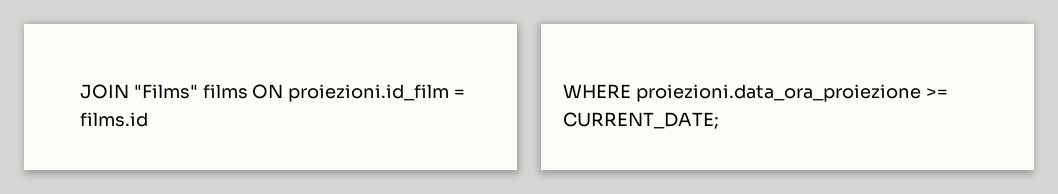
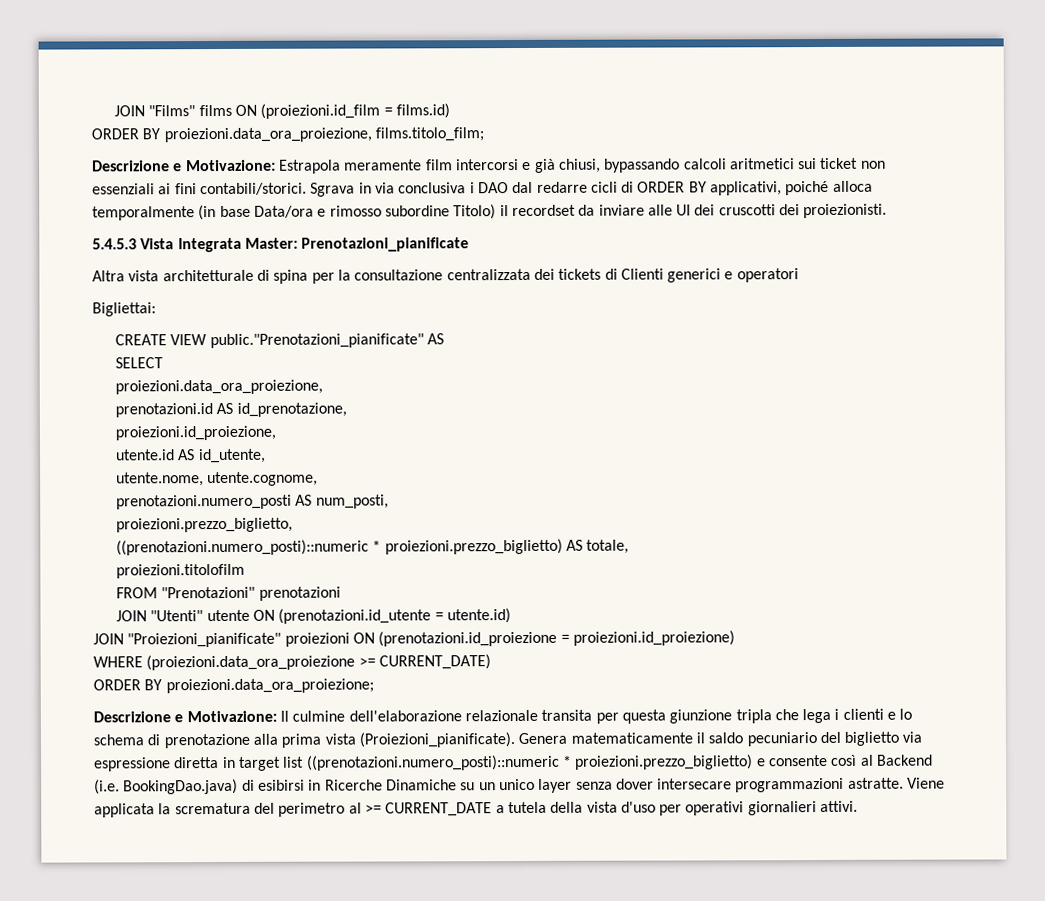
- JOIN "Films" films ON proiezioni.id_film = films.id
- WHERE proiezioni.data_ora_proiezione >= CURRENT_DATE;
+ JOIN "Films" films ON (proiezioni.id_film = films.id)
+ ORDER BY proiezioni.data_ora_proiezione, films.titolo_film;
+ Descrizione e Motivazione: Estrapola meramente film intercorsi e già chiusi, bypassando calcoli aritmetici sui ticket non essenziali ai fini contabili/storici. Sgrava in via conclusiva i DAO dal redarre cicli di ORDER BY applicativi, poiché alloca temporalmente (in base Data/ora e rimosso subordine Titolo) il recordset da inviare alle UI dei cruscotti dei proiezionisti.
+ 5.4.5.3 Vista Integrata Master: Prenotazioni_pianificate
+ Altra vista architetturale di spina per la consultazione centralizzata dei tickets di Clienti generici e operatori
+ Bigliettai:
+ CREATE VIEW public."Prenotazioni_pianificate" AS
+ SELECT
+ proiezioni.data_ora_proiezione,
+ prenotazioni.id AS id_prenotazione,
+ proiezioni.id_proiezione,
+ utente.id AS id_utente,
+ utente.nome, utente.cognome,
+ prenotazioni.numero_posti AS num_posti,
+ proiezioni.prezzo_biglietto,
+ ((prenotazioni.numero_posti)::numeric * proiezioni.prezzo_biglietto) AS totale,
+ proiezioni.titolofilm
+ FROM "Prenotazioni" prenotazioni
+ JOIN "Utenti" utente ON (prenotazioni.id_utente = utente.id)
+ JOIN "Proiezioni_pianificate" proiezioni ON (prenotazioni.id_proiezione = proiezioni.id_proiezione)
+ WHERE (proiezioni.data_ora_proiezione >= CURRENT_DATE)
+ ORDER BY proiezioni.data_ora_proiezione;
+ Descrizione e Motivazione: Il culmine dell'elaborazione relazionale transita per questa giunzione tripla che lega i clienti e lo schema di prenotazione alla prima vista (Proiezioni_pianificate). Genera matematicamente il saldo pecuniario del biglietto via espressione diretta in target list ((prenotazioni.numero_posti)::numeric * proiezioni.prezzo_biglietto) e consente così al Backend (i.e. BookingDao.java) di esibirsi in Ricerche Dinamiche su un unico layer senza dover intersecare programmazioni astratte. Viene applicata la scrematura del perimetro al >= CURRENT_DATE a tutela della vista d'uso per operativi giornalieri attivi.

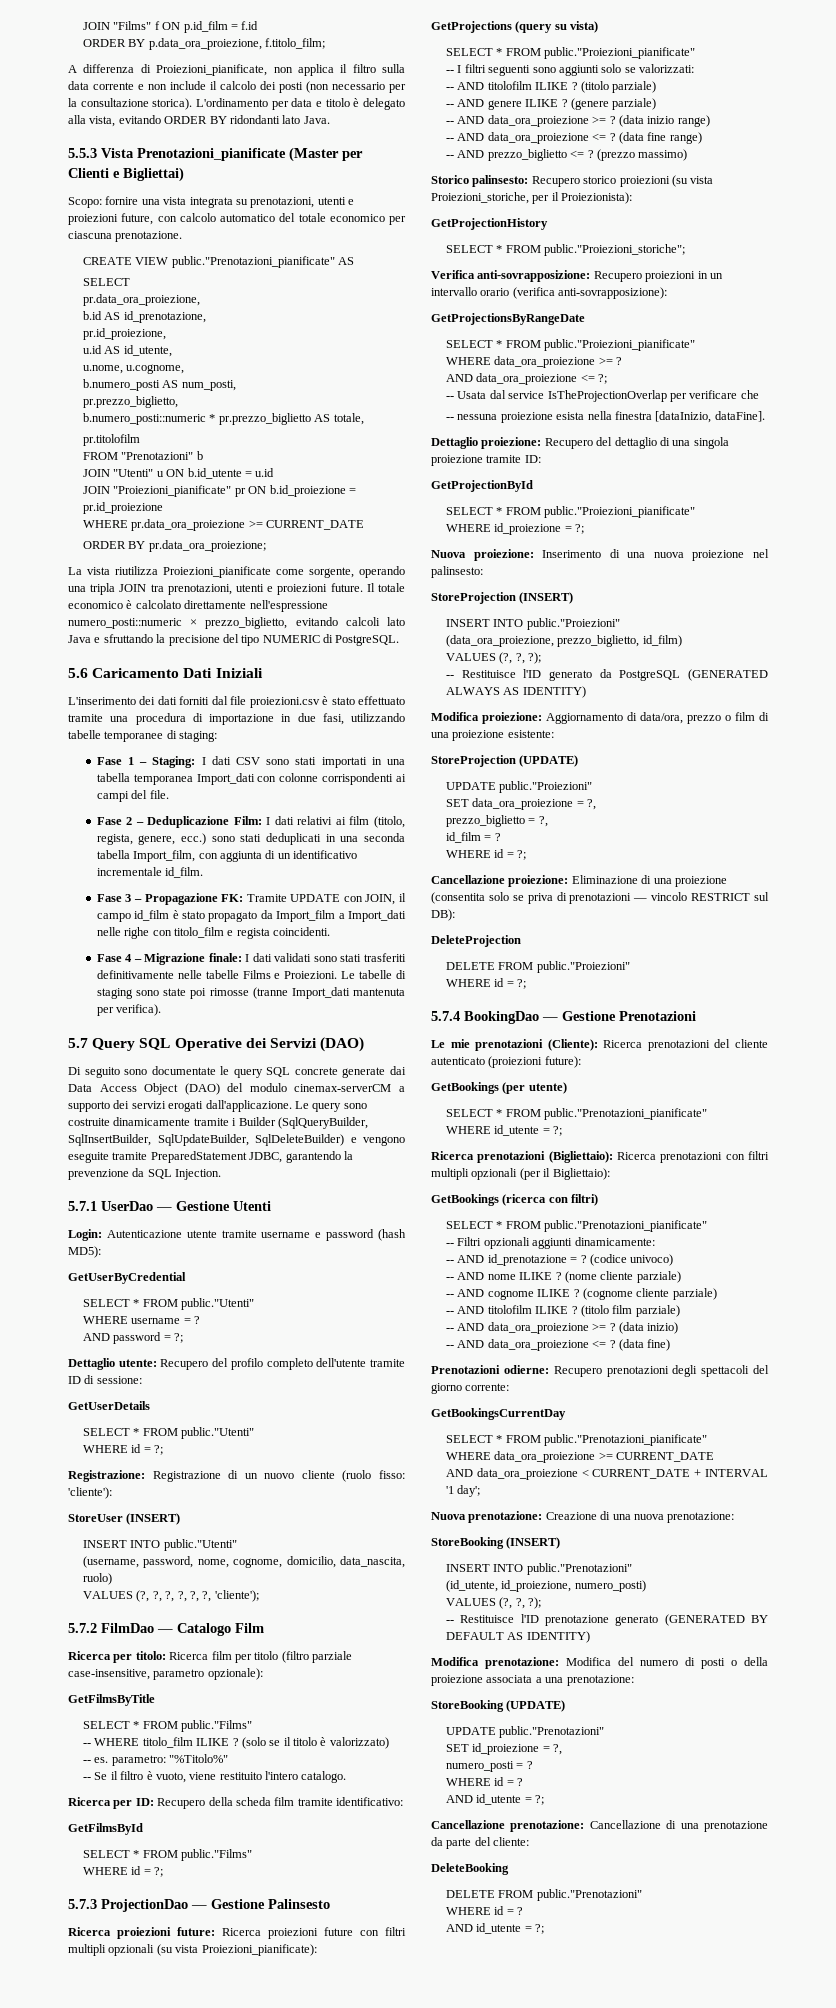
- JOIN "Films" films ON (proiezioni.id_film = films.id)
- ORDER BY proiezioni.data_ora_proiezione, films.titolo_film;
- Descrizione e Motivazione: Estrapola meramente film intercorsi e già chiusi, bypassando calcoli aritmetici sui ticket non essenziali ai fini contabili/storici. Sgrava in via conclusiva i DAO dal redarre cicli di ORDER BY applicativi, poiché alloca temporalmente (in base Data/ora e rimosso subordine Titolo) il recordset da inviare alle UI dei cruscotti dei proiezionisti.
- 5.4.5.3 Vista Integrata Master: Prenotazioni_pianificate
- Altra vista architetturale di spina per la consultazione centralizzata dei tickets di Clienti generici e operatori
- Bigliettai:
+ JOIN "Films" f ON p.id_film = f.id
+ ORDER BY p.data_ora_proiezione, f.titolo_film;
+ A differenza di Proiezioni_pianificate, non applica il filtro sulla data corrente e non include il calcolo dei posti (non necessario per la consultazione storica). L'ordinamento per data e titolo è delegato alla vista, evitando ORDER BY ridondanti lato Java.
+ 5.5.3 Vista Prenotazioni_pianificate (Master per Clienti e Bigliettai)
+ Scopo: fornire una vista integrata su prenotazioni, utenti e proiezioni future, con calcolo automatico del totale economico per ciascuna prenotazione.
  CREATE VIEW public."Prenotazioni_pianificate" AS
  SELECT
- proiezioni.data_ora_proiezione,
- prenotazioni.id AS id_prenotazione,
+ pr.data_ora_proiezione,
+ b.id AS id_prenotazione,
- proiezioni.id_proiezione,
- utente.id AS id_utente,
+ pr.id_proiezione,
+ u.id AS id_utente,
- utente.nome, utente.cognome,
- prenotazioni.numero_posti AS num_posti,
+ u.nome, u.cognome,
+ b.numero_posti AS num_posti,
- proiezioni.prezzo_biglietto,
- ((prenotazioni.numero_posti)::numeric * proiezioni.prezzo_biglietto) AS totale,
+ pr.prezzo_biglietto,
+ b.numero_posti::numeric * pr.prezzo_biglietto AS totale,
- proiezioni.titolofilm
+ pr.titolofilm
- FROM "Prenotazioni" prenotazioni
+ FROM "Prenotazioni" b
- JOIN "Utenti" utente ON (prenotazioni.id_utente = utente.id)
- JOIN "Proiezioni_pianificate" proiezioni ON (prenotazioni.id_proiezione = proiezioni.id_proiezione)
- WHERE (proiezioni.data_ora_proiezione >= CURRENT_DATE)
- ORDER BY proiezioni.data_ora_proiezione;
- Descrizione e Motivazione: Il culmine dell'elaborazione relazionale transita per questa giunzione tripla che lega i clienti e lo schema di prenotazione alla prima vista (Proiezioni_pianificate). Genera matematicamente il saldo pecuniario del biglietto via espressione diretta in target list ((prenotazioni.numero_posti)::numeric * proiezioni.prezzo_biglietto) e consente così al Backend (i.e. BookingDao.java) di esibirsi in Ricerche Dinamiche su un unico layer senza dover intersecare programmazioni astratte. Viene applicata la scrematura del perimetro al >= CURRENT_DATE a tutela della vista d'uso per operativi giornalieri attivi.
+ JOIN "Utenti" u ON b.id_utente = u.id
+ JOIN "Proiezioni_pianificate" pr ON b.id_proiezione = pr.id_proiezione
+ WHERE pr.data_ora_proiezione >= CURRENT_DATE
+ ORDER BY pr.data_ora_proiezione;
+ La vista riutilizza Proiezioni_pianificate come sorgente, operando una tripla JOIN tra prenotazioni, utenti e proiezioni future. Il totale economico è calcolato direttamente nell'espressione numero_posti::numeric × prezzo_biglietto, evitando calcoli lato Java e sfruttando la precisione del tipo NUMERIC di PostgreSQL.
+ 5.6 Caricamento Dati Iniziali
+ L'inserimento dei dati forniti dal file proiezioni.csv è stato effettuato tramite una procedura di importazione in due fasi, utilizzando tabelle temporanee di staging:
+ Fase 1 – Staging: I dati CSV sono stati importati in una tabella temporanea Import_dati con colonne corrispondenti ai campi del file.
+ Fase 2 – Deduplicazione Film: I dati relativi ai film (titolo, regista, genere, ecc.) sono stati deduplicati in una seconda tabella Import_film, con aggiunta di un identificativo incrementale id_film.
+ Fase 3 – Propagazione FK: Tramite UPDATE con JOIN, il campo id_film è stato propagato da Import_film a Import_dati nelle righe con titolo_film e regista coincidenti.
+ Fase 4 – Migrazione finale: I dati validati sono stati trasferiti definitivamente nelle tabelle Films e Proiezioni. Le tabelle di staging sono state poi rimosse (tranne Import_dati mantenuta per verifica).
+ 5.7 Query SQL Operative dei Servizi (DAO)
+ Di seguito sono documentate le query SQL concrete generate dai Data Access Object (DAO) del modulo cinemax-serverCM a supporto dei servizi erogati dall'applicazione. Le query sono costruite dinamicamente tramite i Builder (SqlQueryBuilder, SqlInsertBuilder, SqlUpdateBuilder, SqlDeleteBuilder) e vengono eseguite tramite PreparedStatement JDBC, garantendo la prevenzione da SQL Injection.
+ 5.7.1 UserDao — Gestione Utenti
+ Login: Autenticazione utente tramite username e password (hash MD5):
+ GetUserByCredential
+ SELECT * FROM public."Utenti"
+ WHERE username = ?
+ AND password = ?;
+ Dettaglio utente: Recupero del profilo completo dell'utente tramite ID di sessione:
+ GetUserDetails
+ SELECT * FROM public."Utenti"
+ WHERE id = ?;
+ Registrazione: Registrazione di un nuovo cliente (ruolo fisso: 'cliente'):
+ StoreUser (INSERT)
+ INSERT INTO public."Utenti"
+ (username, password, nome, cognome, domicilio, data_nascita, ruolo)
+ VALUES (?, ?, ?, ?, ?, ?, 'cliente');
+ 5.7.2 FilmDao — Catalogo Film
+ Ricerca per titolo: Ricerca film per titolo (filtro parziale case-insensitive, parametro opzionale):
+ GetFilmsByTitle
+ SELECT * FROM public."Films"
+ -- WHERE titolo_film ILIKE ? (solo se il titolo è valorizzato)
+ -- es. parametro: "%Titolo%"
+ -- Se il filtro è vuoto, viene restituito l'intero catalogo.
+ Ricerca per ID: Recupero della scheda film tramite identificativo:
+ GetFilmsById
+ SELECT * FROM public."Films"
+ WHERE id = ?;
+ 5.7.3 ProjectionDao — Gestione Palinsesto
+ Ricerca proiezioni future: Ricerca proiezioni future con filtri multipli opzionali (su vista Proiezioni_pianificate):
+ GetProjections (query su vista)
+ SELECT * FROM public."Proiezioni_pianificate"
+ -- I filtri seguenti sono aggiunti solo se valorizzati:
+ -- AND titolofilm ILIKE ? (titolo parziale)
+ -- AND genere ILIKE ? (genere parziale)
+ -- AND data_ora_proiezione >= ? (data inizio range)
+ -- AND data_ora_proiezione <= ? (data fine range)
+ -- AND prezzo_biglietto <= ? (prezzo massimo)
+ Storico palinsesto: Recupero storico proiezioni (su vista Proiezioni_storiche, per il Proiezionista):
+ GetProjectionHistory
+ SELECT * FROM public."Proiezioni_storiche";
+ Verifica anti-sovrapposizione: Recupero proiezioni in un intervallo orario (verifica anti-sovrapposizione):
+ GetProjectionsByRangeDate
+ SELECT * FROM public."Proiezioni_pianificate"
+ WHERE data_ora_proiezione >= ?
+ AND data_ora_proiezione <= ?;
+ -- Usata dal service IsTheProjectionOverlap per verificare che
+ -- nessuna proiezione esista nella finestra [dataInizio, dataFine].
+ Dettaglio proiezione: Recupero del dettaglio di una singola proiezione tramite ID:
+ GetProjectionById
+ SELECT * FROM public."Proiezioni_pianificate"
+ WHERE id_proiezione = ?;
+ Nuova proiezione: Inserimento di una nuova proiezione nel palinsesto:
+ StoreProjection (INSERT)
+ INSERT INTO public."Proiezioni"
+ (data_ora_proiezione, prezzo_biglietto, id_film)
+ VALUES (?, ?, ?);
+ -- Restituisce l'ID generato da PostgreSQL (GENERATED ALWAYS AS IDENTITY)
+ Modifica proiezione: Aggiornamento di data/ora, prezzo o film di una proiezione esistente:
+ StoreProjection (UPDATE)
+ UPDATE public."Proiezioni"
+ SET data_ora_proiezione = ?,
+ prezzo_biglietto = ?,
+ id_film = ?
+ WHERE id = ?;
+ Cancellazione proiezione: Eliminazione di una proiezione (consentita solo se priva di prenotazioni — vincolo RESTRICT sul DB):
+ DeleteProjection
+ DELETE FROM public."Proiezioni"
+ WHERE id = ?;
+ 5.7.4 BookingDao — Gestione Prenotazioni
+ Le mie prenotazioni (Cliente): Ricerca prenotazioni del cliente autenticato (proiezioni future):
+ GetBookings (per utente)
+ SELECT * FROM public."Prenotazioni_pianificate"
+ WHERE id_utente = ?;
+ Ricerca prenotazioni (Bigliettaio): Ricerca prenotazioni con filtri multipli opzionali (per il Bigliettaio):
+ GetBookings (ricerca con filtri)
+ SELECT * FROM public."Prenotazioni_pianificate"
+ -- Filtri opzionali aggiunti dinamicamente:
+ -- AND id_prenotazione = ? (codice univoco)
+ -- AND nome ILIKE ? (nome cliente parziale)
+ -- AND cognome ILIKE ? (cognome cliente parziale)
+ -- AND titolofilm ILIKE ? (titolo film parziale)
+ -- AND data_ora_proiezione >= ? (data inizio)
+ -- AND data_ora_proiezione <= ? (data fine)
+ Prenotazioni odierne: Recupero prenotazioni degli spettacoli del giorno corrente:
+ GetBookingsCurrentDay
+ SELECT * FROM public."Prenotazioni_pianificate"
+ WHERE data_ora_proiezione >= CURRENT_DATE
+ AND data_ora_proiezione < CURRENT_DATE + INTERVAL '1 day';
+ Nuova prenotazione: Creazione di una nuova prenotazione:
+ StoreBooking (INSERT)
+ INSERT INTO public."Prenotazioni"
+ (id_utente, id_proiezione, numero_posti)
+ VALUES (?, ?, ?);
+ -- Restituisce l'ID prenotazione generato (GENERATED BY DEFAULT AS IDENTITY)
+ Modifica prenotazione: Modifica del numero di posti o della proiezione associata a una prenotazione:
+ StoreBooking (UPDATE)
+ UPDATE public."Prenotazioni"
+ SET id_proiezione = ?,
+ numero_posti = ?
+ WHERE id = ?
+ AND id_utente = ?;
+ Cancellazione prenotazione: Cancellazione di una prenotazione da parte del cliente:
+ DeleteBooking
+ DELETE FROM public."Prenotazioni"
+ WHERE id = ?
+ AND id_utente = ?;

